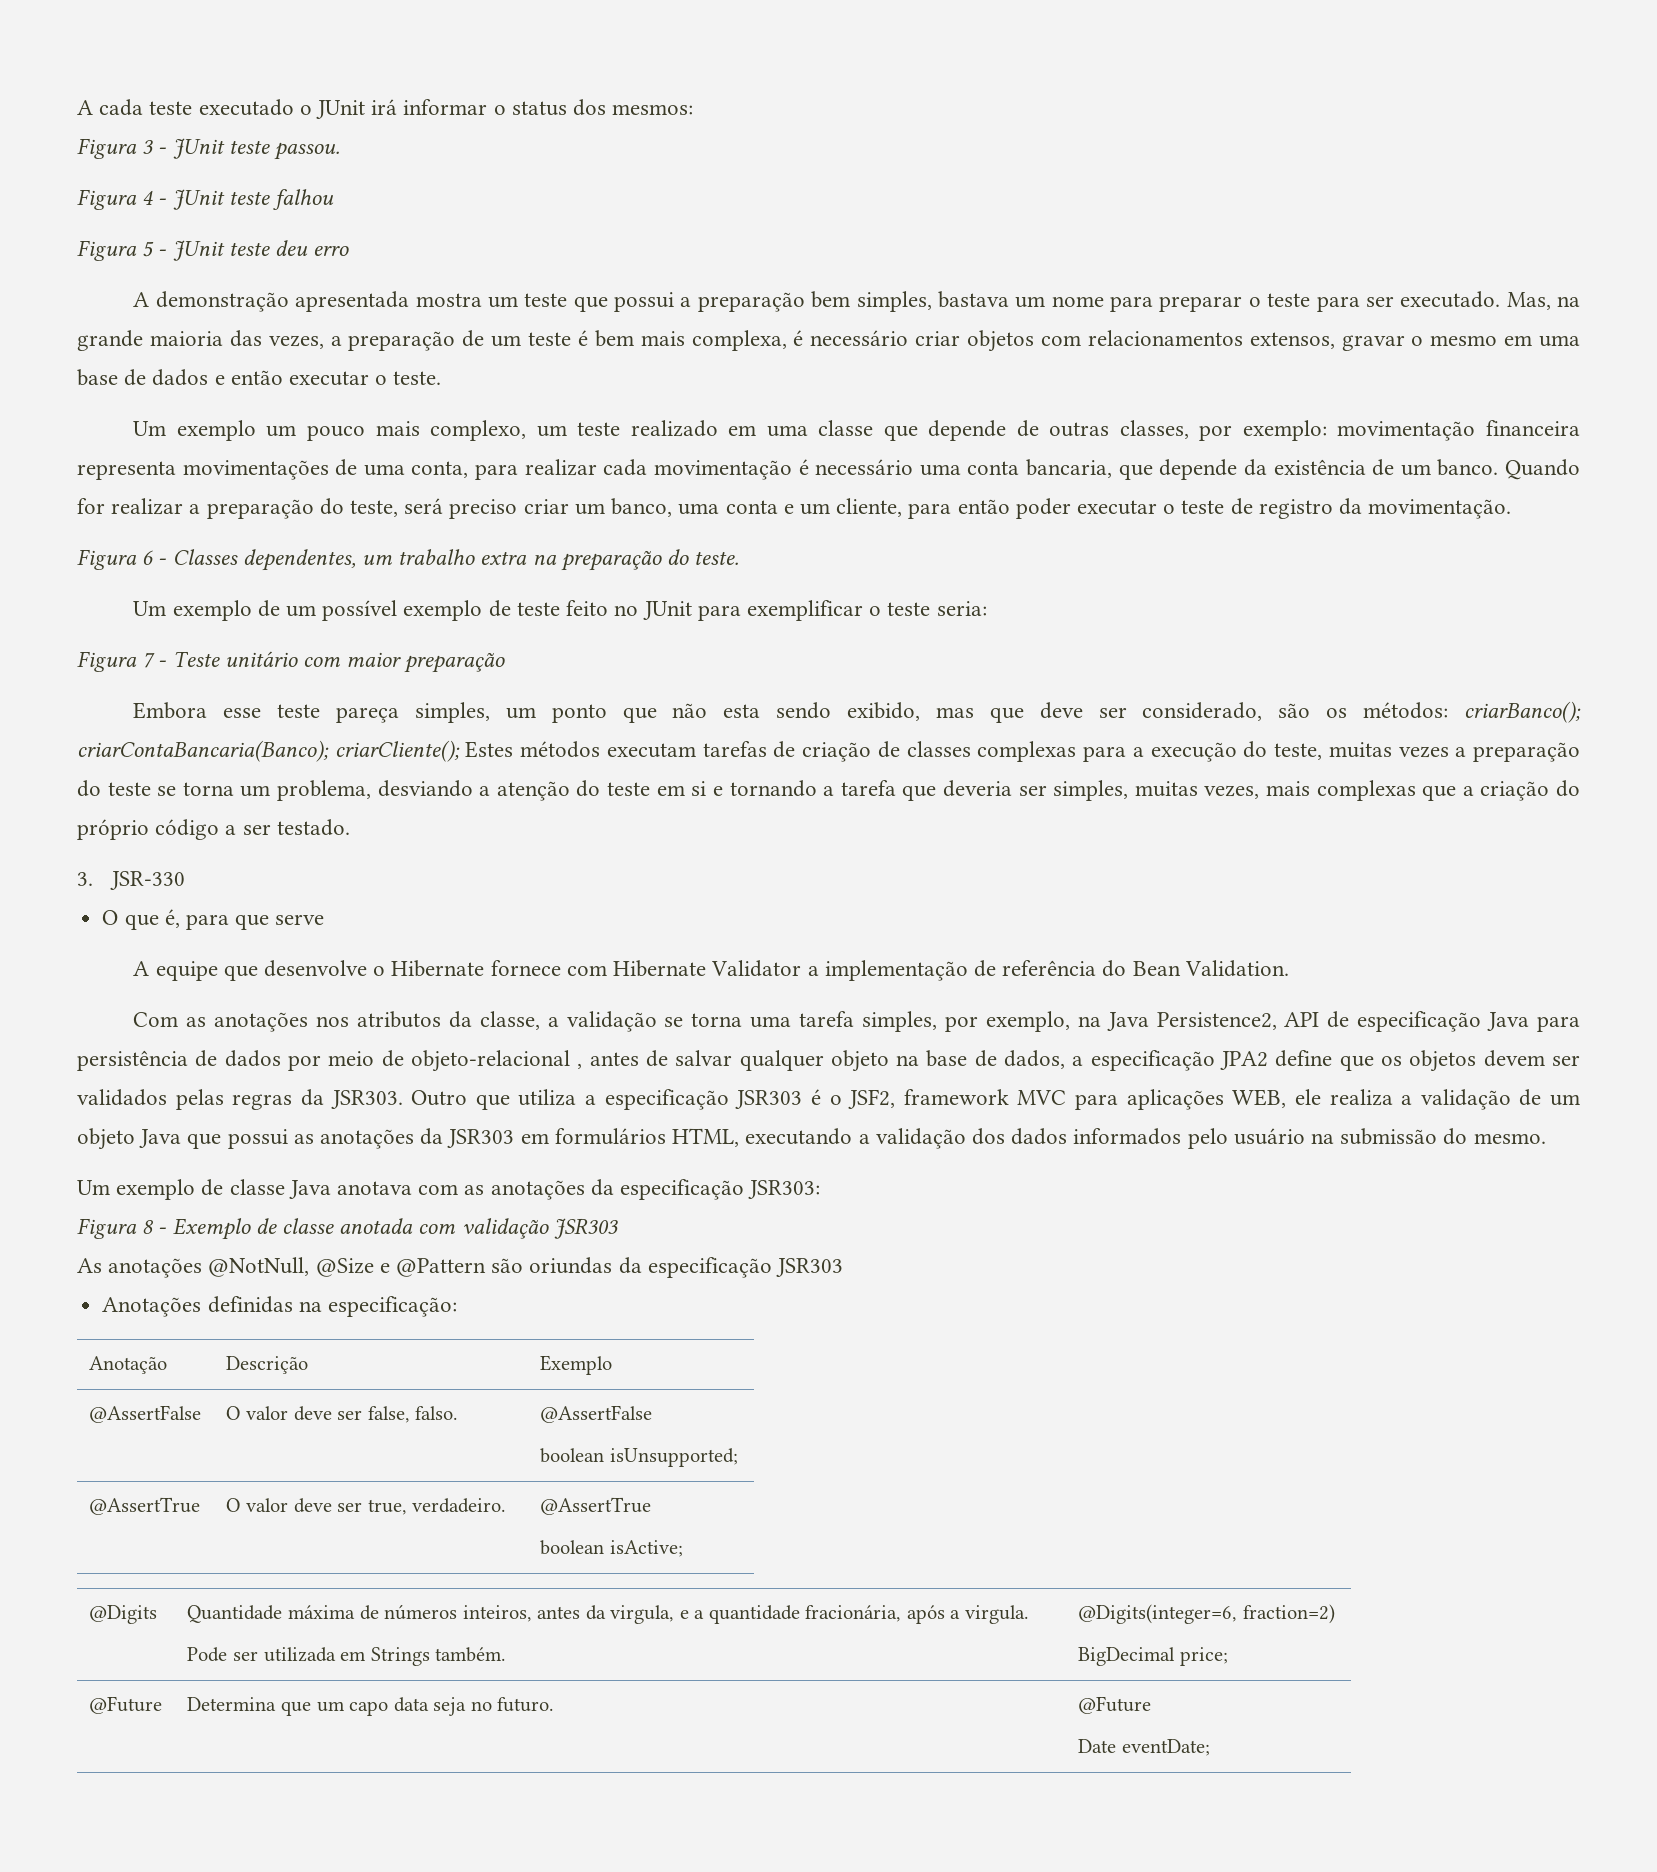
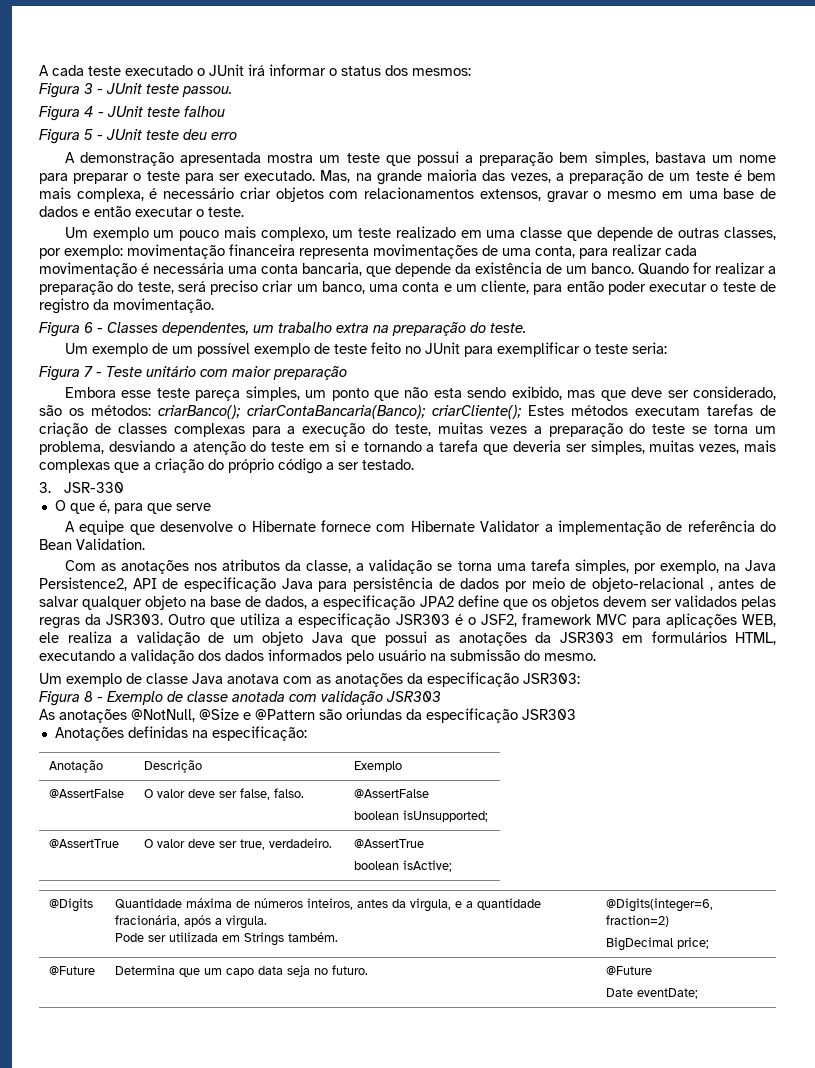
- Um exemplo um pouco mais complexo, um teste realizado em uma classe que depende de outras classes, por exemplo: movimentação financeira representa movimentações de uma conta, para realizar cada movimentação é necessário uma conta bancaria, que depende da existência de um banco.
+ Um exemplo um pouco mais complexo, um teste realizado em uma classe que depende de outras classes, por exemplo: movimentação financeira representa movimentações de uma conta, para realizar cada movimentação é necessária uma conta bancaria, que depende da existência de um banco.

